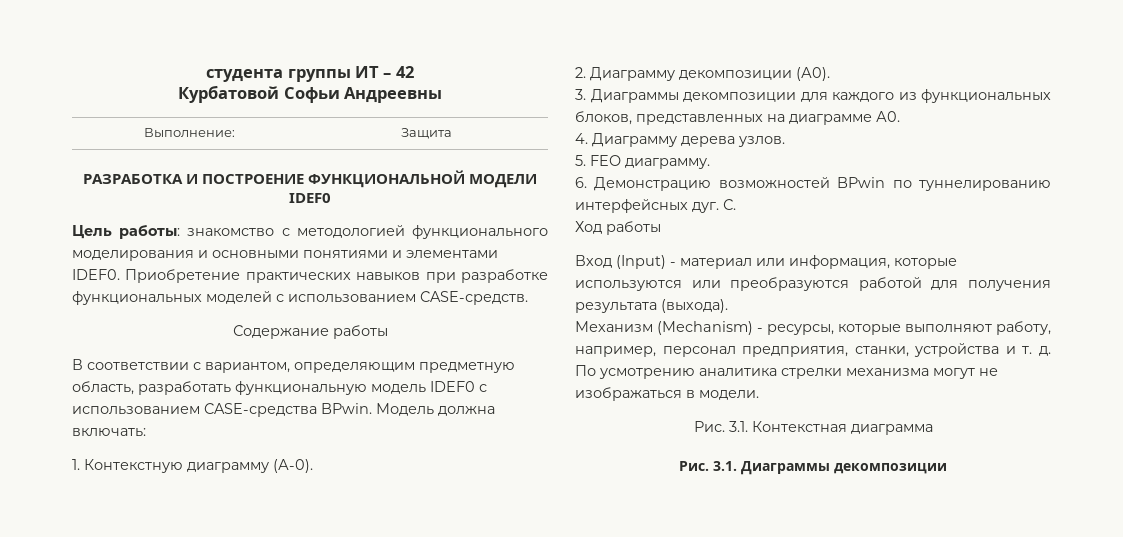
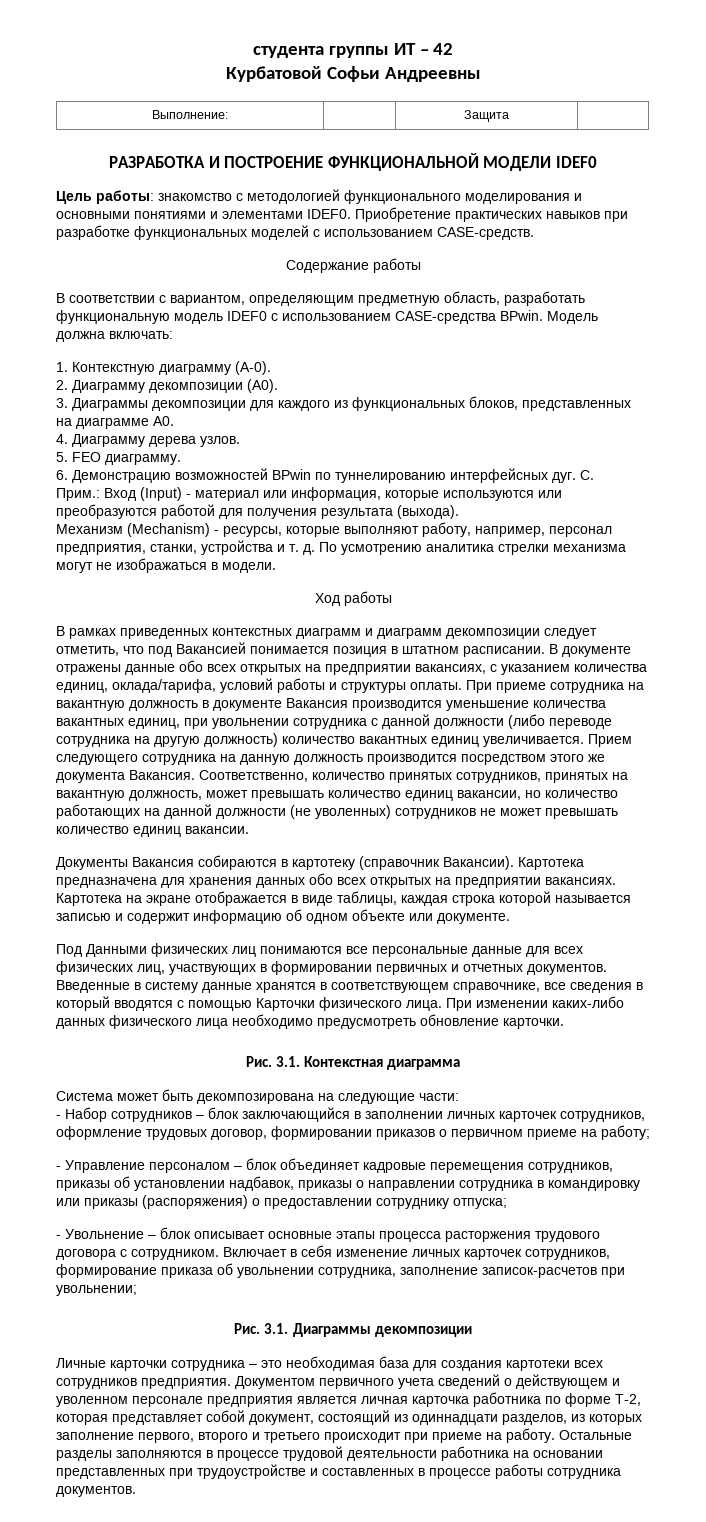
- Ход работы
- Вход (Input) - материал или информация, которые используются или преобразуются работой для получения результата (выхода).
+ Прим.: Вход (Input) - материал или информация, которые используются или преобразуются работой для получения результата (выхода).
+ Ход работы
+ В рамках приведенных контекстных диаграмм и диаграмм декомпозиции следует отметить, что под Вакансией понимается позиция в штатном расписании. В документе отражены данные обо всех открытых на предприятии вакансиях, с указанием количества единиц, оклада/тарифа, условий работы и структуры оплаты. При приеме сотрудника на вакантную должность в документе Вакансия производится уменьшение количества вакантных единиц, при увольнении сотрудника с данной должности (либо переводе сотрудника на другую должность) количество вакантных единиц увеличивается. Прием следующего сотрудника на данную должность производится посредством этого же документа Вакансия. Соответственно, количество принятых сотрудников, принятых на вакантную должность, может превышать количество единиц вакансии, но количество работающих на данной должности (не уволенных) сотрудников не может превышать количество единиц вакансии.
+ Документы Вакансия собираются в картотеку (справочник Вакансии). Картотека предназначена для хранения данных обо всех открытых на предприятии вакансиях. Картотека на экране отображается в виде таблицы, каждая строка которой называется записью и содержит информацию об одном объекте или документе.
+ Под Данными физических лиц понимаются все персональные данные для всех физических лиц, участвующих в формировании первичных и отчетных документов. Введенные в систему данные хранятся в соответствующем справочнике, все сведения в который вводятся с помощью Карточки физического лица. При изменении каких-либо данных физического лица необходимо предусмотреть обновление карточки.
  Рис. 3.1. Контекстная диаграмма
+ Система может быть декомпозирована на следующие части:
+ - Набор сотрудников – блок заключающийся в заполнении личных карточек сотрудников, оформление трудовых договор, формировании приказов о первичном приеме на работу;
+ - Управление персоналом – блок объединяет кадровые перемещения сотрудников, приказы об установлении надбавок, приказы о направлении сотрудника в командировку или приказы (распоряжения) о предоставлении сотруднику отпуска;
+ - Увольнение – блок описывает основные этапы процесса расторжения трудового договора с сотрудником. Включает в себя изменение личных карточек сотрудников, формирование приказа об увольнении сотрудника, заполнение записок-расчетов при увольнении;
  Рис. 3.1. Диаграммы декомпозиции
+ Личные карточки сотрудника – это необходимая база для создания картотеки всех сотрудников предприятия. Документом первичного учета сведений о действующем и уволенном персонале предприятия является личная карточка работника по форме Т-2, которая представляет собой документ, состоящий из одиннадцати разделов, из которых заполнение первого, второго и третьего происходит при приеме на работу. Остальные разделы заполняются в процессе трудовой деятельности работника на основании представленных при трудоустройстве и составленных в процессе работы сотрудника документов.

